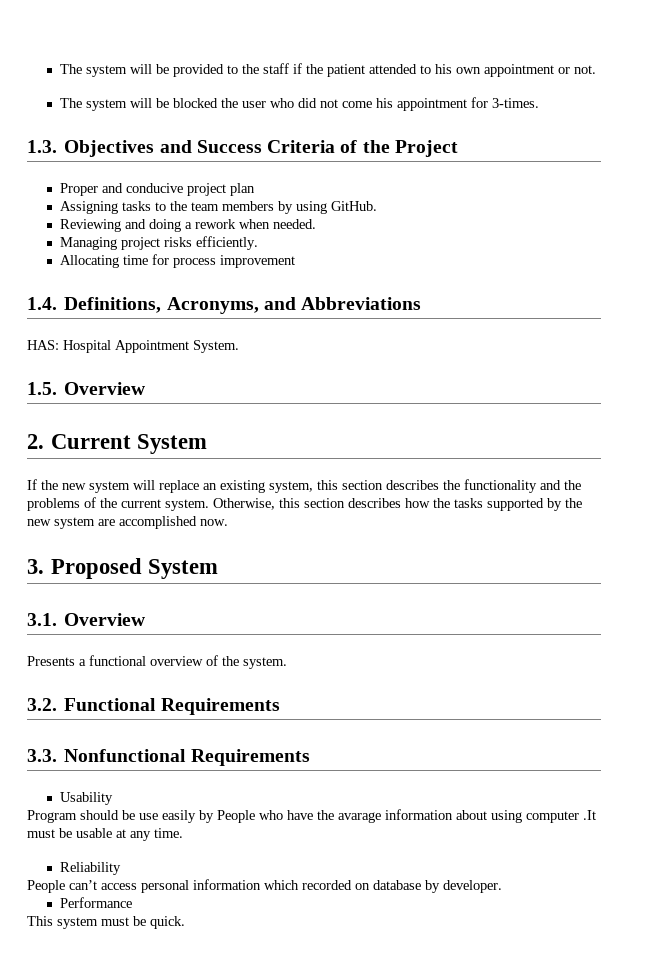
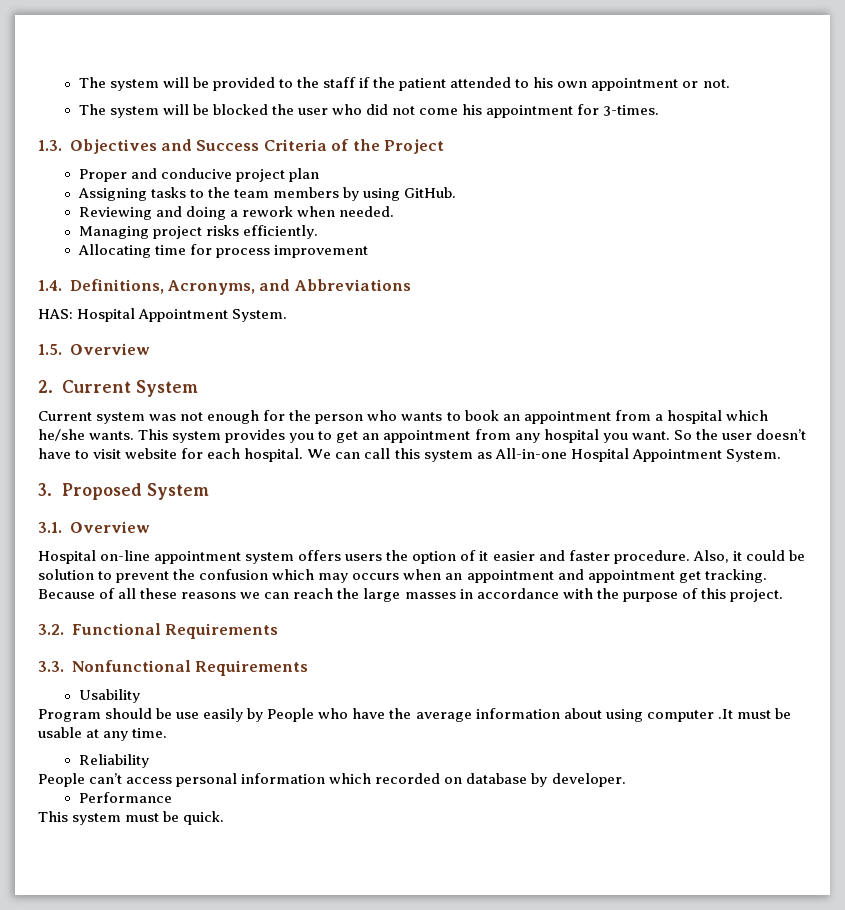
- If the new system will replace an existing system, this section describes the functionality and the problems of the current system. Otherwise, this section describes how the tasks supported by the new system are accomplished now.
+ Current system was not enough for the person who wants to book an appointment from a hospital which he/she wants. This system provides you to get an appointment from any hospital you want. So the user doesn’t have to visit website for each hospital. We can call this system as All-in-one Hospital Appointment System.
- Presents a functional overview of the system.
+ Hospital on-line appointment system offers users the option of it easier and faster procedure. Also, it could be solution to prevent the confusion which may occurs when an appointment and appointment get tracking. Because of all these reasons we can reach the large masses in accordance with the purpose of this project.
- Program should be use easily by People who have the avarage information about using computer .It must be usable at any time.
+ Program should be use easily by People who have the average information about using computer .It must be usable at any time.

